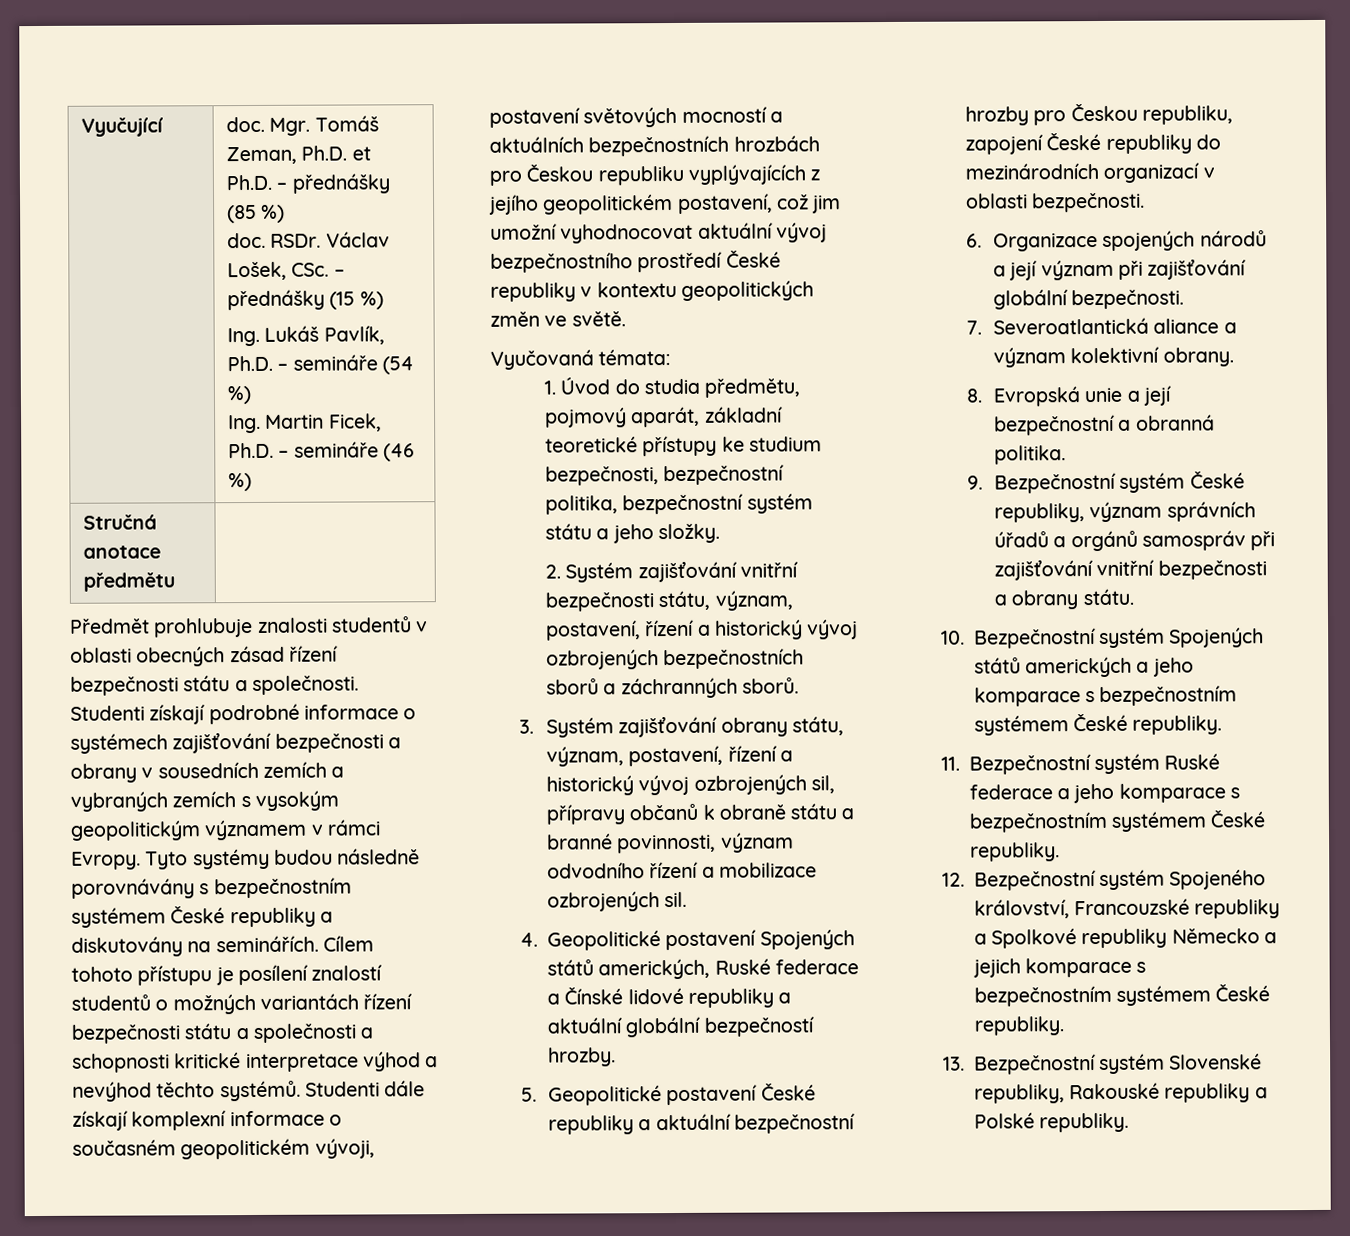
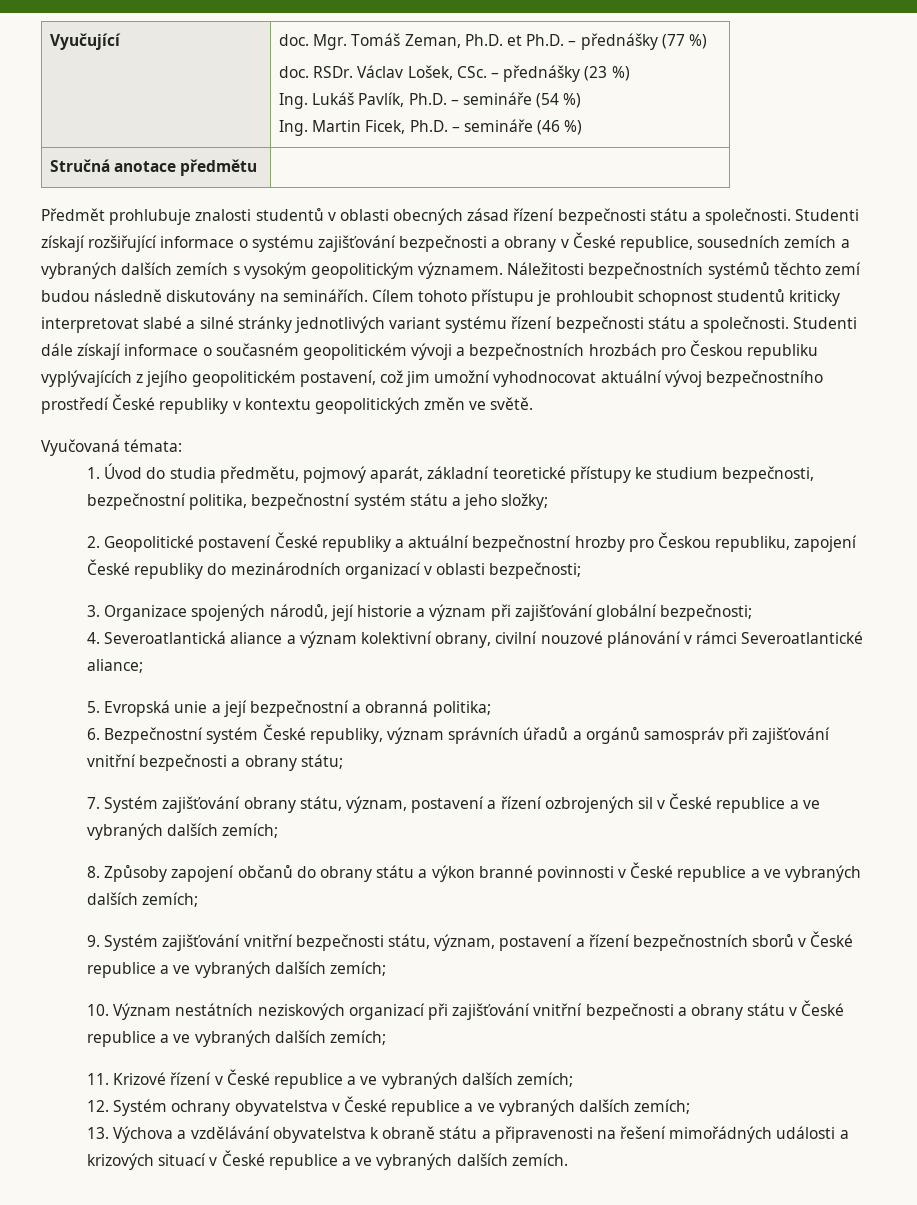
- Vyučující | doc. Mgr. Tomáš Zeman, Ph.D. et Ph.D. – přednášky (85 %)
- doc. RSDr. Václav Lošek, CSc. – přednášky (15 %)
+ Vyučující | doc. Mgr. Tomáš Zeman, Ph.D. et Ph.D. – přednášky (77 %)
+ doc. RSDr. Václav Lošek, CSc. – přednášky (23 %)
- Studenti získají podrobné informace o systémech zajišťování bezpečnosti a obrany v sousedních zemích a vybraných zemích s vysokým geopolitickým významem v rámci Evropy. Tyto systémy budou následně porovnávány s bezpečnostním systémem České republiky a diskutovány na seminářích.
+ Studenti získají rozšiřující informace o systému zajišťování bezpečnosti a obrany v České republice, sousedních zemích a vybraných dalších zemích s vysokým geopolitickým významem. Náležitosti bezpečnostních systémů těchto zemí budou následně diskutovány na seminářích.
- Cílem tohoto přístupu je posílení znalostí studentů o možných variantách řízení bezpečnosti státu a společnosti a schopnosti kritické interpretace výhod a nevýhod těchto systémů.
+ Cílem tohoto přístupu je prohloubit schopnost studentů kriticky interpretovat slabé a silné stránky jednotlivých variant systému řízení bezpečnosti státu a společnosti.
- Studenti dále získají komplexní informace o současném geopolitickém vývoji, postavení světových mocností a aktuálních bezpečnostních hrozbách pro Českou republiku vyplývajících z jejího geopolitickém postavení, což jim umožní vyhodnocovat aktuální vývoj bezpečnostního prostředí České republiky v kontextu geopolitických změn ve světě.
+ Studenti dále získají informace o současném geopolitickém vývoji a bezpečnostních hrozbách pro Českou republiku vyplývajících z jejího geopolitickém postavení, což jim umožní vyhodnocovat aktuální vývoj bezpečnostního prostředí České republiky v kontextu geopolitických změn ve světě.
- 1. Úvod do studia předmětu, pojmový aparát, základní teoretické přístupy ke studium bezpečnosti, bezpečnostní politika, bezpečnostní systém státu a jeho složky.
+ 1. Úvod do studia předmětu, pojmový aparát, základní teoretické přístupy ke studium bezpečnosti, bezpečnostní politika, bezpečnostní systém státu a jeho složky;
- 2. Systém zajišťování vnitřní bezpečnosti státu, význam, postavení, řízení a historický vývoj ozbrojených bezpečnostních sborů a záchranných sborů.
- 3. Systém zajišťování obrany státu, význam, postavení, řízení a historický vývoj ozbrojených sil, přípravy občanů k obraně státu a branné povinnosti, význam odvodního řízení a mobilizace ozbrojených sil.
- 4. Geopolitické postavení Spojených států amerických, Ruské federace a Čínské lidové republiky a aktuální globální bezpečností hrozby.
- 5. Geopolitické postavení České republiky a aktuální bezpečnostní hrozby pro Českou republiku, zapojení České republiky do mezinárodních organizací v oblasti bezpečnosti.
- 6. Organizace spojených národů a její význam při zajišťování globální bezpečnosti.
- 7. Severoatlantická aliance a význam kolektivní obrany.
- 8. Evropská unie a její bezpečnostní a obranná politika.
- 9. Bezpečnostní systém České republiky, význam správních úřadů a orgánů samospráv při zajišťování vnitřní bezpečnosti a obrany státu.
- 10. Bezpečnostní systém Spojených států amerických a jeho komparace s bezpečnostním systémem České republiky.
- 11. Bezpečnostní systém Ruské federace a jeho komparace s bezpečnostním systémem České republiky.
- 12. Bezpečnostní systém Spojeného království, Francouzské republiky a Spolkové republiky Německo a jejich komparace s bezpečnostním systémem České republiky.
- 13. Bezpečnostní systém Slovenské republiky, Rakouské republiky a Polské republiky.
+ 2. Geopolitické postavení České republiky a aktuální bezpečnostní hrozby pro Českou republiku, zapojení České republiky do mezinárodních organizací v oblasti bezpečnosti;
+ 3. Organizace spojených národů, její historie a význam při zajišťování globální bezpečnosti;
+ 4. Severoatlantická aliance a význam kolektivní obrany, civilní nouzové plánování v rámci Severoatlantické aliance;
+ 5. Evropská unie a její bezpečnostní a obranná politika;
+ 6. Bezpečnostní systém České republiky, význam správních úřadů a orgánů samospráv při zajišťování vnitřní bezpečnosti a obrany státu;
+ 7. Systém zajišťování obrany státu, význam, postavení a řízení ozbrojených sil v České republice a ve vybraných dalších zemích;
+ 8. Způsoby zapojení občanů do obrany státu a výkon branné povinnosti v České republice a ve vybraných dalších zemích;
+ 9. Systém zajišťování vnitřní bezpečnosti státu, význam, postavení a řízení bezpečnostních sborů v České republice a ve vybraných dalších zemích;
+ 10. Význam nestátních neziskových organizací při zajišťování vnitřní bezpečnosti a obrany státu v České republice a ve vybraných dalších zemích;
+ 11. Krizové řízení v České republice a ve vybraných dalších zemích;
+ 12. Systém ochrany obyvatelstva v České republice a ve vybraných dalších zemích;
+ 13. Výchova a vzdělávání obyvatelstva k obraně státu a připravenosti na řešení mimořádných události a krizových situací v České republice a ve vybraných dalších zemích.

